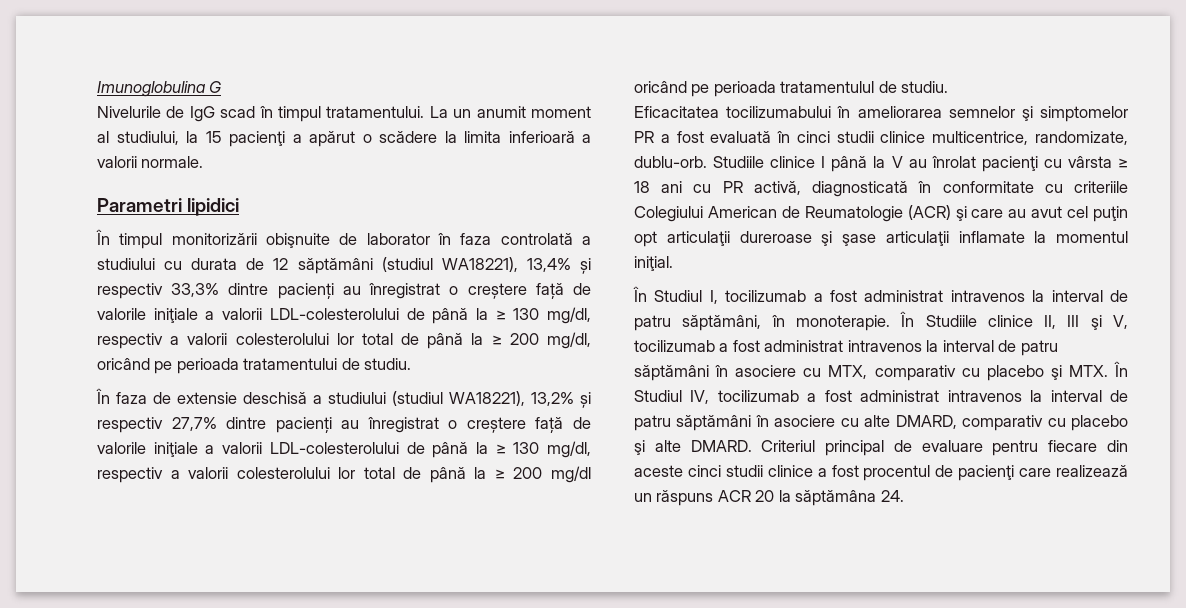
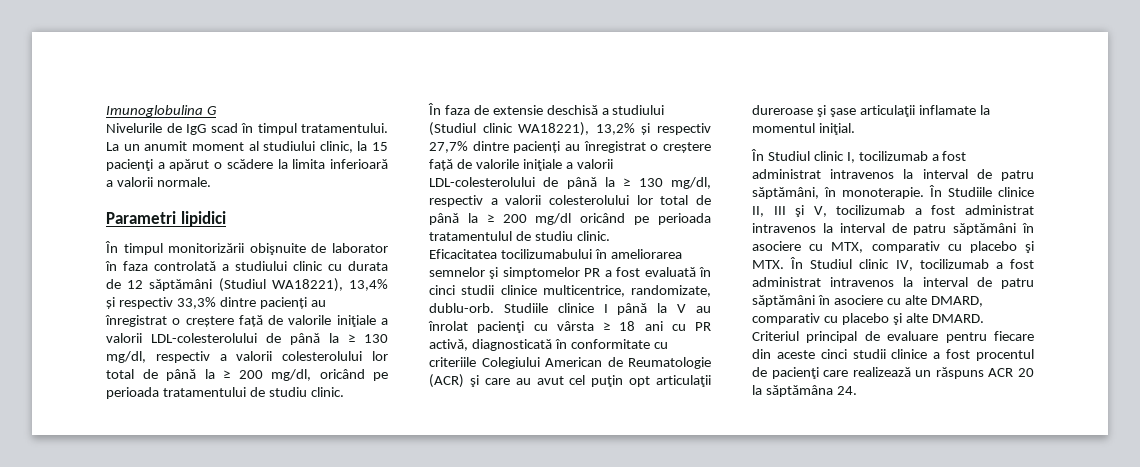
- La un anumit moment al studiului, la 15 pacienţi a apărut o scădere la limita inferioară a valorii normale.
+ La un anumit moment al studiului clinic, la 15 pacienţi a apărut o scădere la limita inferioară a valorii normale.
- În timpul monitorizării obişnuite de laborator în faza controlată a studiului cu durata de 12 săptămâni (studiul WA18221), 13,4% și respectiv 33,3% dintre pacienți au înregistrat o creștere față de valorile iniţiale a valorii LDL-colesterolului de până la ≥ 130 mg/dl, respectiv a valorii colesterolului lor total de până la ≥ 200 mg/dl, oricând pe perioada tratamentului de studiu.
+ În timpul monitorizării obişnuite de laborator în faza controlată a studiului clinic cu durata de 12 săptămâni (Studiul WA18221), 13,4% și respectiv 33,3% dintre pacienți au înregistrat o creștere față de valorile iniţiale a valorii LDL-colesterolului de până la ≥ 130 mg/dl, respectiv a valorii colesterolului lor total de până la ≥ 200 mg/dl, oricând pe perioada tratamentului de studiu clinic.
- În faza de extensie deschisă a studiului (studiul WA18221), 13,2% și respectiv 27,7% dintre pacienți au înregistrat o creștere față de valorile iniţiale a valorii LDL-colesterolului de până la ≥ 130 mg/dl, respectiv a valorii colesterolului lor total de până la ≥ 200 mg/dl oricând pe perioada tratamentulul de studiu.
+ În faza de extensie deschisă a studiului (Studiul clinic WA18221), 13,2% și respectiv 27,7% dintre pacienți au înregistrat o creștere față de valorile iniţiale a valorii LDL-colesterolului de până la ≥ 130 mg/dl, respectiv a valorii colesterolului lor total de până la ≥ 200 mg/dl oricând pe perioada tratamentulul de studiu clinic.
- În Studiul I, tocilizumab a fost administrat intravenos la interval de patru săptămâni, în monoterapie.
+ În Studiul clinic I, tocilizumab a fost administrat intravenos la interval de patru săptămâni, în monoterapie.
- În Studiile clinice II, III şi V, tocilizumab a fost administrat intravenos la interval de patru săptămâni în asociere cu MTX, comparativ cu placebo şi MTX. În Studiul IV, tocilizumab a fost administrat intravenos la interval de patru săptămâni în asociere cu alte DMARD, comparativ cu placebo şi alte DMARD.
+ În Studiile clinice II, III şi V, tocilizumab a fost administrat intravenos la interval de patru săptămâni în asociere cu MTX, comparativ cu placebo şi MTX. În Studiul clinic IV, tocilizumab a fost administrat intravenos la interval de patru săptămâni în asociere cu alte DMARD, comparativ cu placebo şi alte DMARD.

